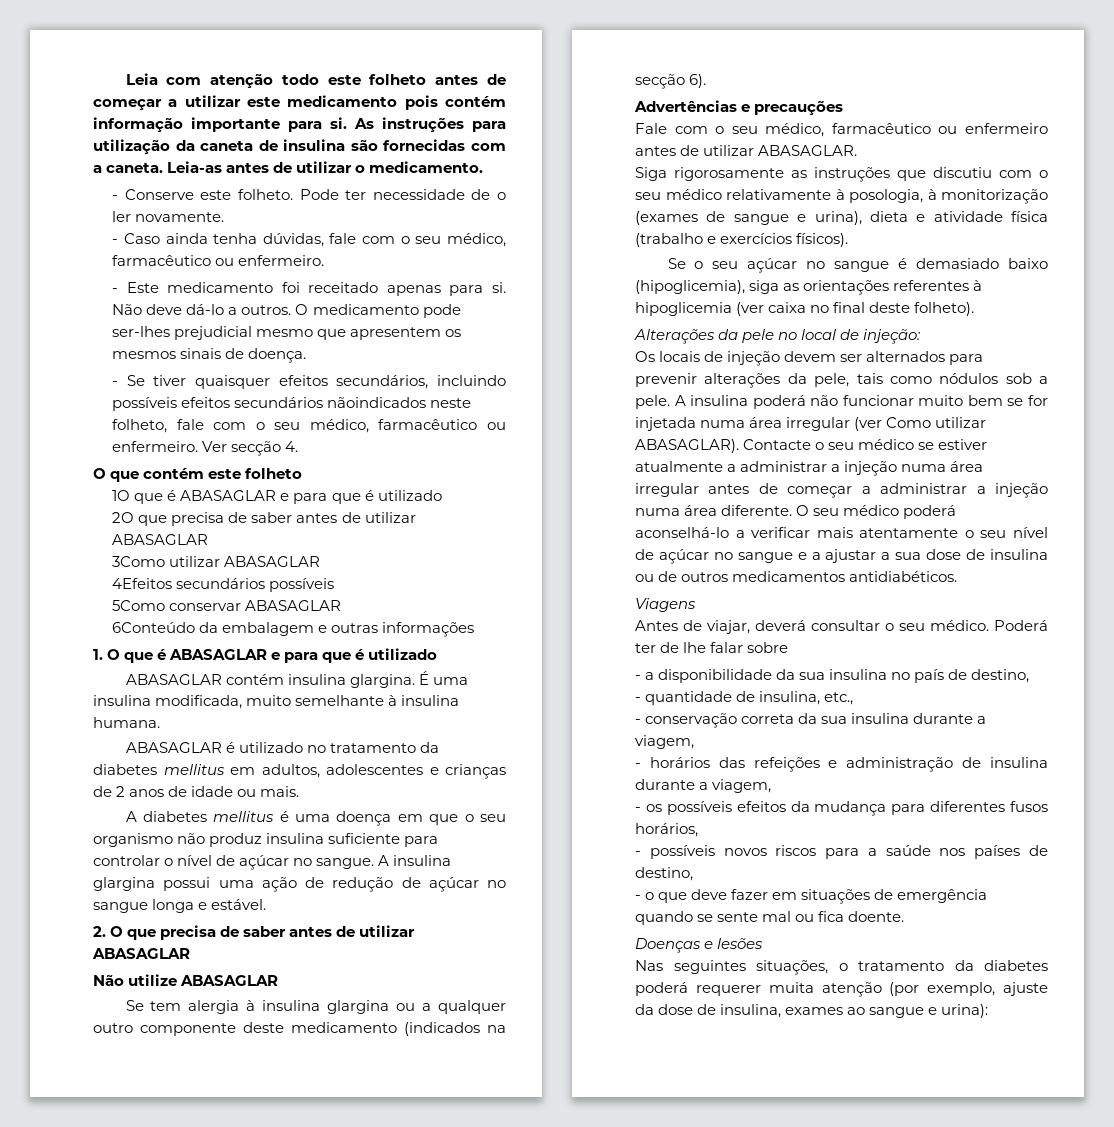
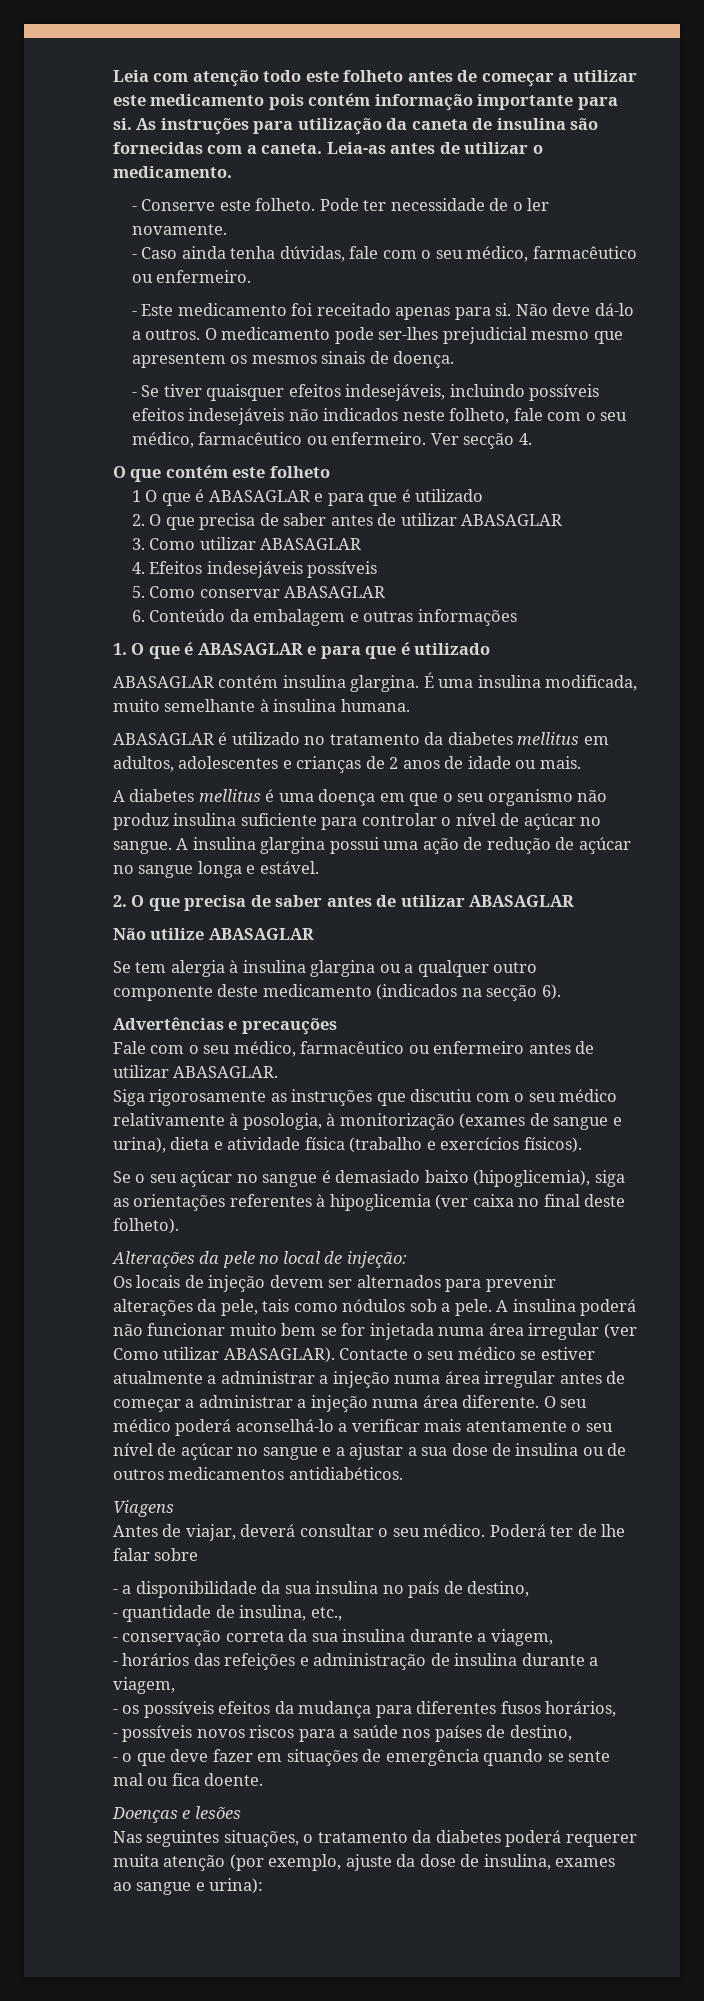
- - Se tiver quaisquer efeitos secundários, incluindo possíveis efeitos secundários nãoindicados neste folheto, fale com o seu médico, farmacêutico ou enfermeiro.
+ - Se tiver quaisquer efeitos indesejáveis, incluindo possíveis efeitos indesejáveis não indicados neste folheto, fale com o seu médico, farmacêutico ou enfermeiro.
- 1O que é ABASAGLAR e para que é utilizado
- 2O que precisa de saber antes de utilizar ABASAGLAR
- 3Como utilizar ABASAGLAR
- 4Efeitos secundários possíveis
+ 1 O que é ABASAGLAR e para que é utilizado
+ 2. O que precisa de saber antes de utilizar ABASAGLAR
+ 3. Como utilizar ABASAGLAR
+ 4. Efeitos indesejáveis possíveis
- 5Como conservar ABASAGLAR
+ 5. Como conservar ABASAGLAR
- 6Conteúdo da embalagem e outras informações
+ 6. Conteúdo da embalagem e outras informações

